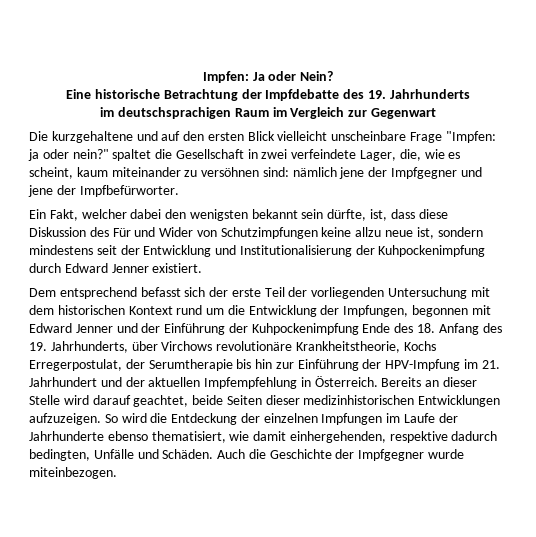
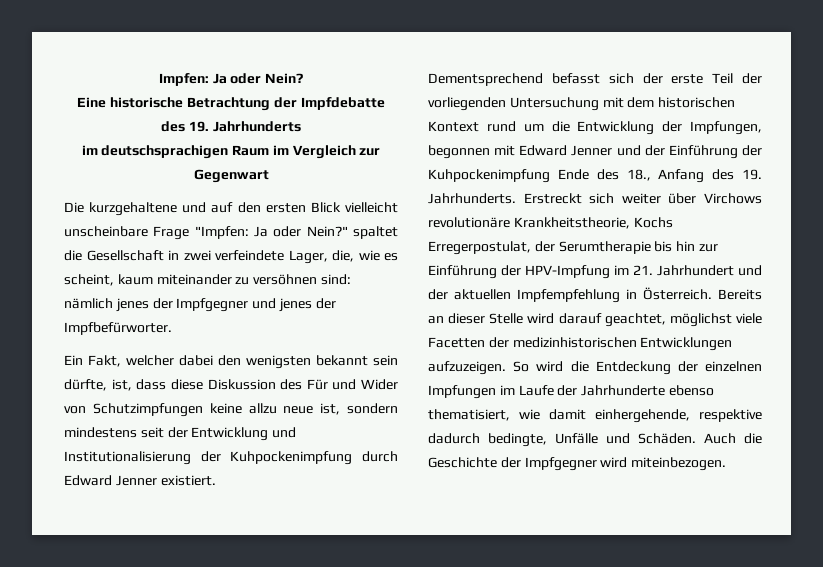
- Die kurzgehaltene und auf den ersten Blick vielleicht unscheinbare Frage "Impfen: ja oder nein?" spaltet die Gesellschaft in zwei verfeindete Lager, die, wie es scheint, kaum miteinander zu versöhnen sind: nämlich jene der Impfgegner und jene der Impfbefürworter.
+ Die kurzgehaltene und auf den ersten Blick vielleicht unscheinbare Frage "Impfen: Ja oder Nein?" spaltet die Gesellschaft in zwei verfeindete Lager, die, wie es scheint, kaum miteinander zu versöhnen sind: nämlich jenes der Impfgegner und jenes der Impfbefürworter.
- Dem entsprechend befasst sich der erste Teil der vorliegenden Untersuchung mit dem historischen Kontext rund um die Entwicklung der Impfungen, begonnen mit Edward Jenner und der Einführung der Kuhpockenimpfung Ende des 18. Anfang des 19. Jahrhunderts, über Virchows revolutionäre Krankheitstheorie, Kochs Erregerpostulat, der Serumtherapie bis hin zur Einführung der HPV-Impfung im 21. Jahrhundert und der aktuellen Impfempfehlung in Österreich.
+ Dementsprechend befasst sich der erste Teil der vorliegenden Untersuchung mit dem historischen Kontext rund um die Entwicklung der Impfungen, begonnen mit Edward Jenner und der Einführung der Kuhpockenimpfung Ende des 18., Anfang des 19. Jahrhunderts. Erstreckt sich weiter über Virchows revolutionäre Krankheitstheorie, Kochs Erregerpostulat, der Serumtherapie bis hin zur Einführung der HPV-Impfung im 21. Jahrhundert und der aktuellen Impfempfehlung in Österreich.
- Bereits an dieser Stelle wird darauf geachtet, beide Seiten dieser medizinhistorischen Entwicklungen aufzuzeigen.
+ Bereits an dieser Stelle wird darauf geachtet, möglichst viele Facetten der medizinhistorischen Entwicklungen aufzuzeigen.
- So wird die Entdeckung der einzelnen Impfungen im Laufe der Jahrhunderte ebenso thematisiert, wie damit einhergehenden, respektive dadurch bedingten, Unfälle und Schäden.
+ So wird die Entdeckung der einzelnen Impfungen im Laufe der Jahrhunderte ebenso thematisiert, wie damit einhergehende, respektive dadurch bedingte, Unfälle und Schäden.
- Auch die Geschichte der Impfgegner wurde miteinbezogen.
+ Auch die Geschichte der Impfgegner wird miteinbezogen.

